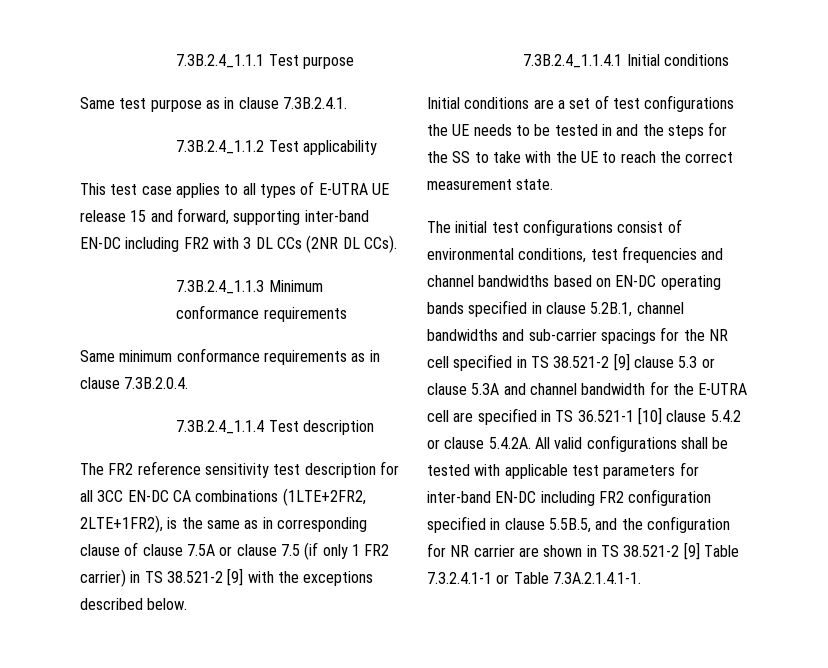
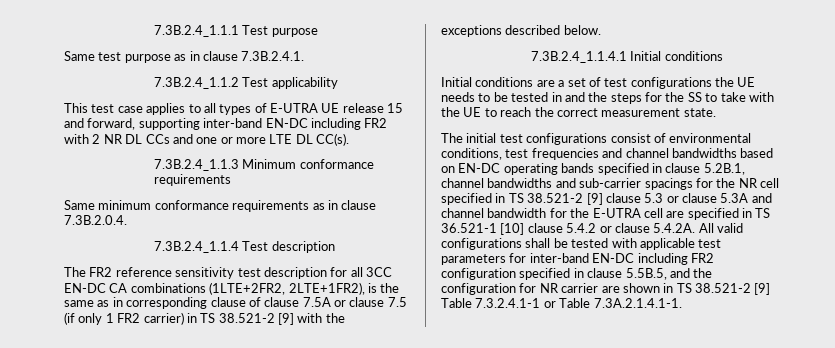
- This test case applies to all types of E-UTRA UE release 15 and forward, supporting inter-band EN-DC including FR2 with 3 DL CCs (2NR DL CCs).
+ This test case applies to all types of E-UTRA UE release 15 and forward, supporting inter-band EN-DC including FR2 with 2 NR DL CCs and one or more LTE DL CC(s).

